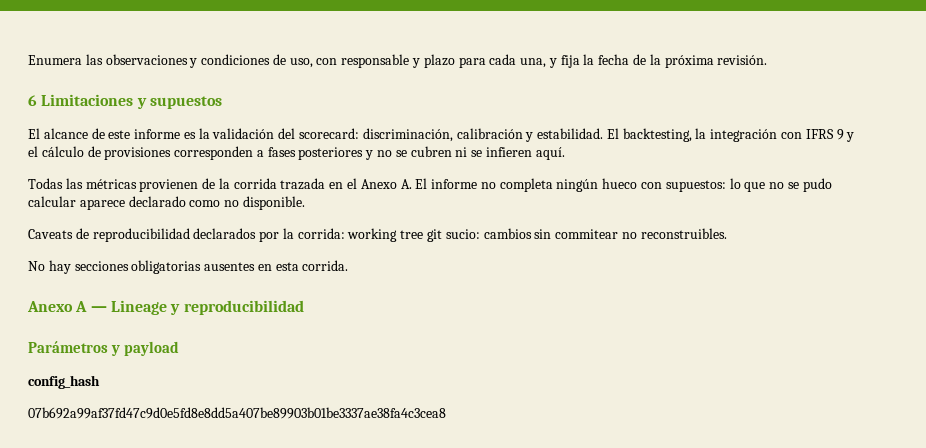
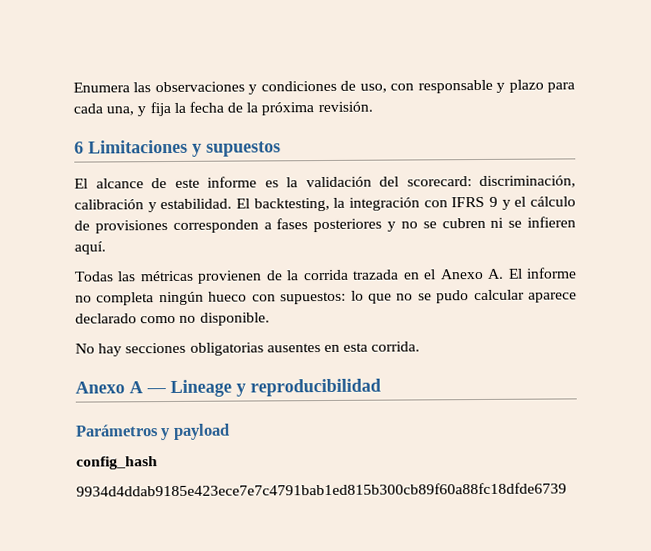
- Caveats de reproducibilidad declarados por la corrida: working tree git sucio: cambios sin commitear no reconstruibles.
- 07b692a99af37fd47c9d0e5fd8e8dd5a407be89903b01be3337ae38fa4c3cea8
+ 9934d4ddab9185e423ece7e7c4791bab1ed815b300cb89f60a88fc18dfde6739

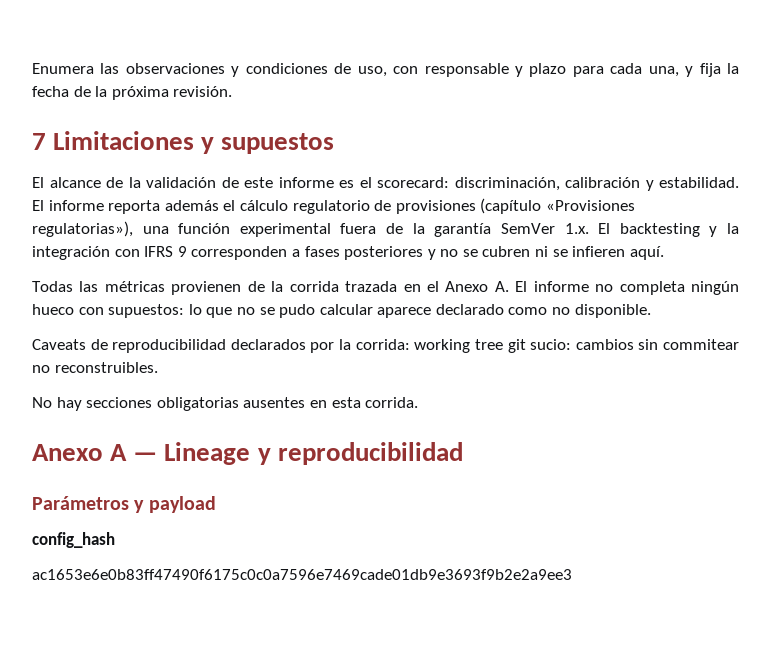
- 6 Limitaciones y supuestos
+ 7 Limitaciones y supuestos
- El alcance de este informe es la validación del scorecard: discriminación, calibración y estabilidad.
+ El alcance de la validación de este informe es el scorecard: discriminación, calibración y estabilidad.
- El backtesting, la integración con IFRS 9 y el cálculo de provisiones corresponden a fases posteriores y no se cubren ni se infieren aquí.
+ El informe reporta además el cálculo regulatorio de provisiones (capítulo «Provisiones regulatorias»), una función experimental fuera de la garantía SemVer 1.x. El backtesting y la integración con IFRS 9 corresponden a fases posteriores y no se cubren ni se infieren aquí.
+ Caveats de reproducibilidad declarados por la corrida: working tree git sucio: cambios sin commitear no reconstruibles.
- 9934d4ddab9185e423ece7e7c4791bab1ed815b300cb89f60a88fc18dfde6739
+ ac1653e6e0b83ff47490f6175c0c0a7596e7469cade01db9e3693f9b2e2a9ee3

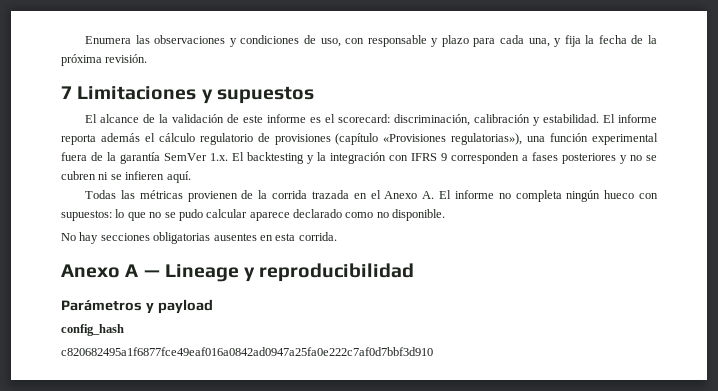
- Caveats de reproducibilidad declarados por la corrida: working tree git sucio: cambios sin commitear no reconstruibles.
- ac1653e6e0b83ff47490f6175c0c0a7596e7469cade01db9e3693f9b2e2a9ee3
+ c820682495a1f6877fce49eaf016a0842ad0947a25fa0e222c7af0d7bbf3d910

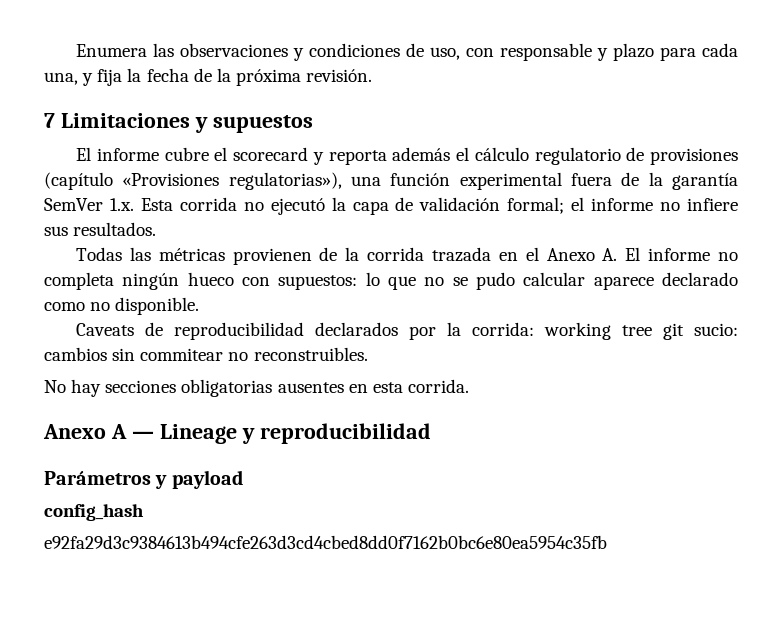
- El alcance de la validación de este informe es el scorecard: discriminación, calibración y estabilidad. El informe reporta además el cálculo regulatorio de provisiones (capítulo «Provisiones regulatorias»), una función experimental fuera de la garantía SemVer 1.x. El backtesting y la integración con IFRS 9 corresponden a fases posteriores y no se cubren ni se infieren aquí.
+ El informe cubre el scorecard y reporta además el cálculo regulatorio de provisiones (capítulo «Provisiones regulatorias»), una función experimental fuera de la garantía SemVer 1.x. Esta corrida no ejecutó la capa de validación formal; el informe no infiere sus resultados.
+ Caveats de reproducibilidad declarados por la corrida: working tree git sucio: cambios sin commitear no reconstruibles.
- c820682495a1f6877fce49eaf016a0842ad0947a25fa0e222c7af0d7bbf3d910
+ e92fa29d3c9384613b494cfe263d3cd4cbed8dd0f7162b0bc6e80ea5954c35fb

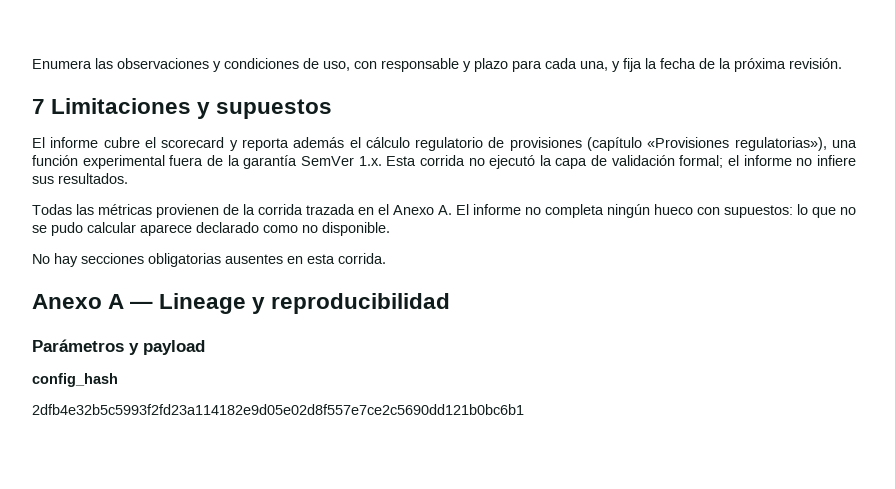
- Caveats de reproducibilidad declarados por la corrida: working tree git sucio: cambios sin commitear no reconstruibles.
- e92fa29d3c9384613b494cfe263d3cd4cbed8dd0f7162b0bc6e80ea5954c35fb
+ 2dfb4e32b5c5993f2fd23a114182e9d05e02d8f557e7ce2c5690dd121b0bc6b1

